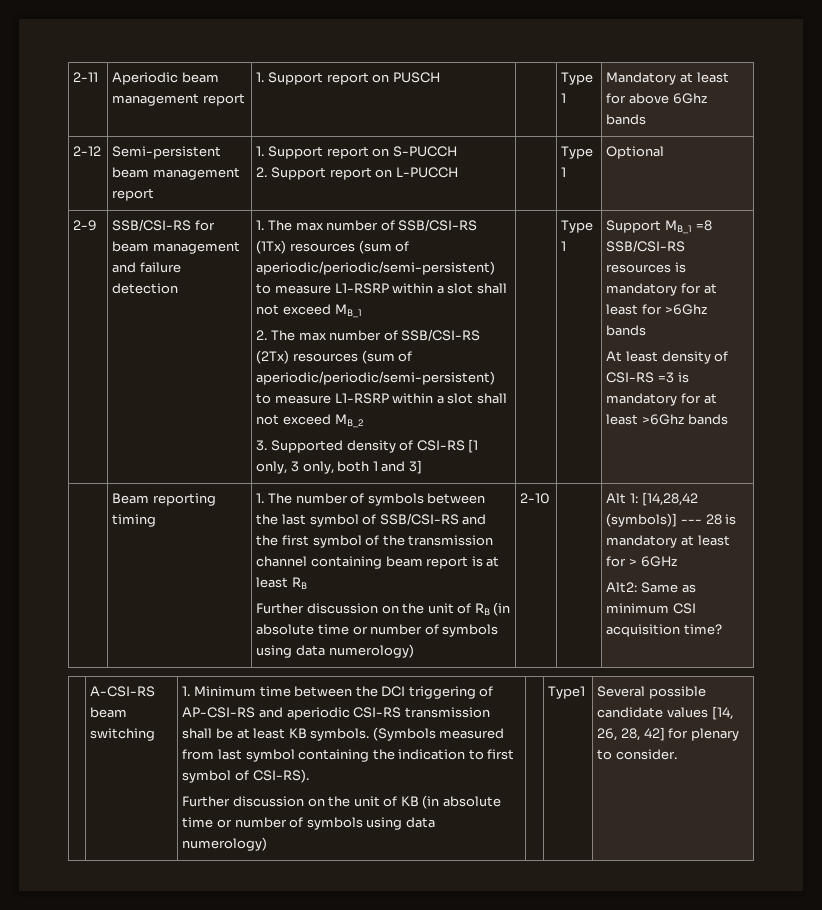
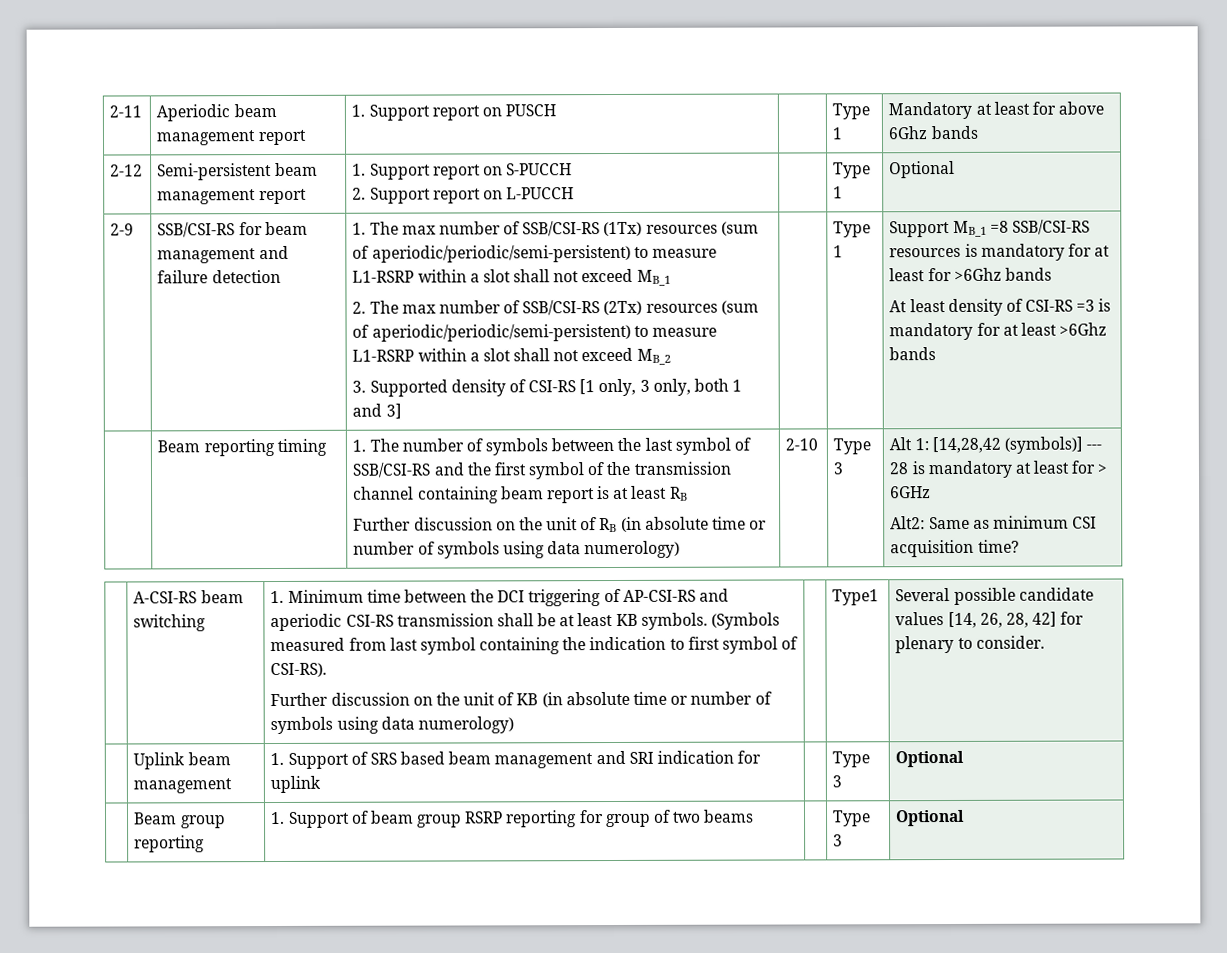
- 2-10
+ 2-10 | Type 3
+ | Uplink beam management | 1. Support of SRS based beam management and SRI indication for uplink | | Type 3 | Optional
+ | Beam group reporting | 1. Support of beam group RSRP reporting for group of two beams | | Type 3 | Optional

